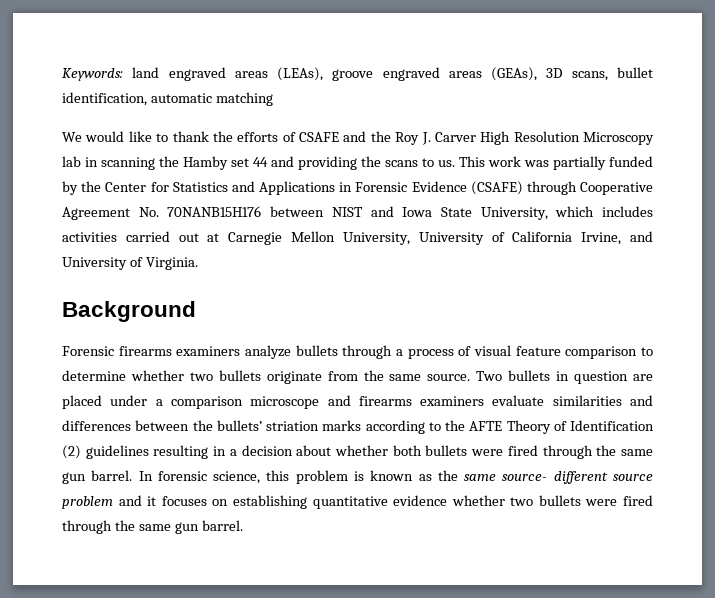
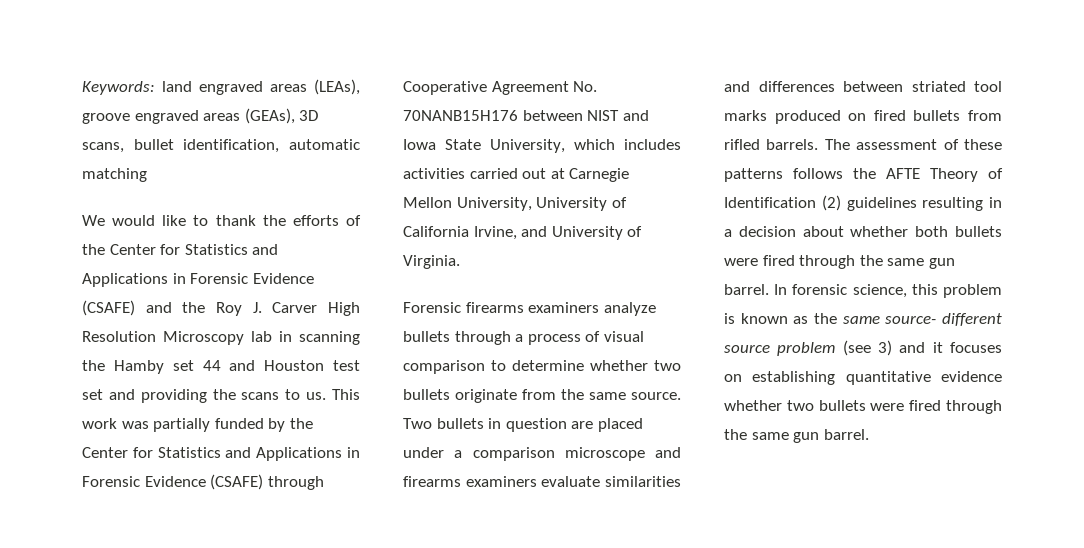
- We would like to thank the efforts of CSAFE and the Roy J. Carver High Resolution Microscopy lab in scanning the Hamby set 44 and providing the scans to us.
+ We would like to thank the efforts of the Center for Statistics and Applications in Forensic Evidence (CSAFE) and the Roy J. Carver High Resolution Microscopy lab in scanning the Hamby set 44 and Houston test set and providing the scans to us.
- Background
- Forensic firearms examiners analyze bullets through a process of visual feature comparison to determine whether two bullets originate from the same source.
+ Forensic firearms examiners analyze bullets through a process of visual comparison to determine whether two bullets originate from the same source.
- Two bullets in question are placed under a comparison microscope and firearms examiners evaluate similarities and differences between the bullets’ striation marks according to the AFTE Theory of Identification (2) guidelines resulting in a decision about whether both bullets were fired through the same gun barrel.
+ Two bullets in question are placed under a comparison microscope and firearms examiners evaluate similarities and differences between striated tool marks produced on fired bullets from rifled barrels. The assessment of these patterns follows the AFTE Theory of Identification (2) guidelines resulting in a decision about whether both bullets were fired through the same gun barrel.
- In forensic science, this problem is known as the same source- different source problem and it focuses on establishing quantitative evidence whether two bullets were fired through the same gun barrel.
+ In forensic science, this problem is known as the same source- different source problem (see 3) and it focuses on establishing quantitative evidence whether two bullets were fired through the same gun barrel.

